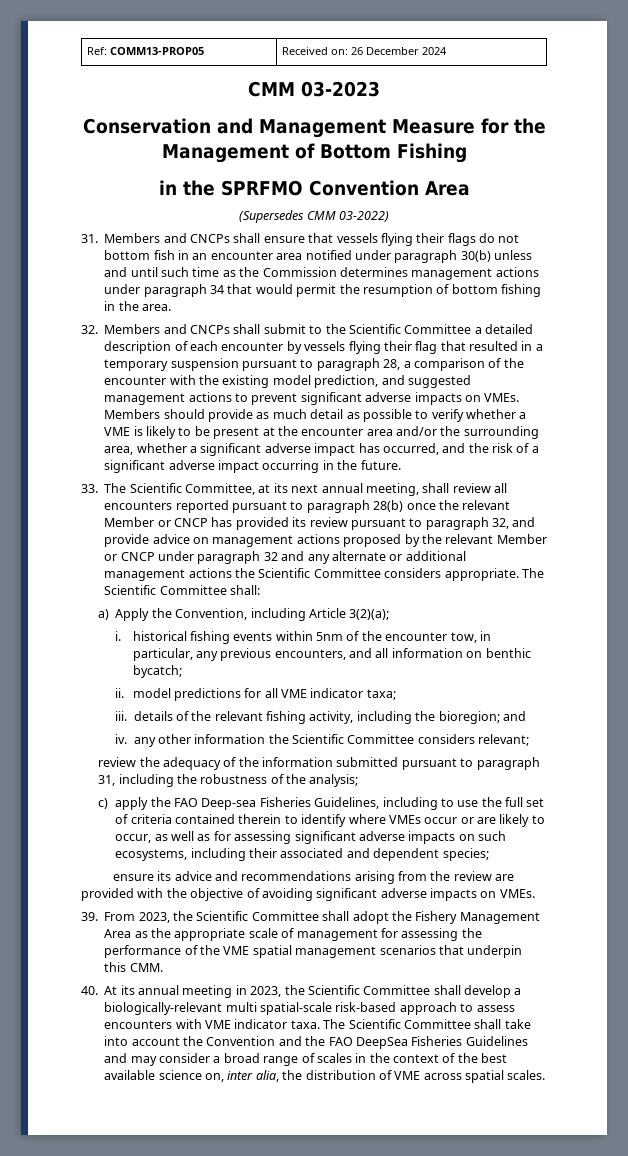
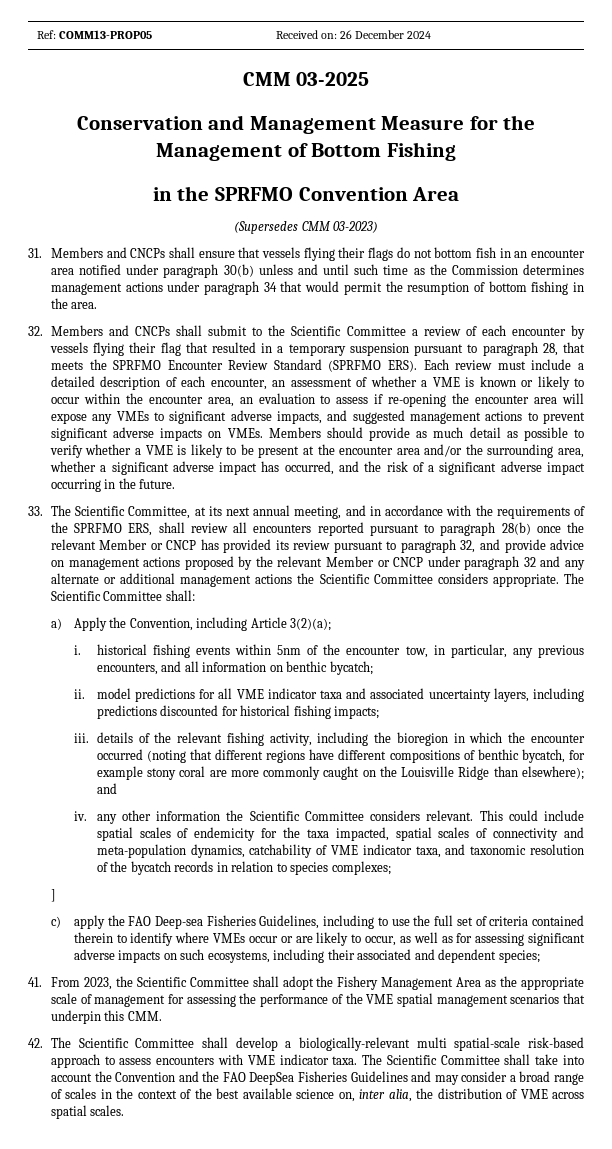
- CMM 03-2023
+ CMM 03-2025
- (Supersedes CMM 03-2022)
+ (Supersedes CMM 03-2023)
- 32. Members and CNCPs shall submit to the Scientific Committee a detailed description of each encounter by vessels flying their flag that resulted in a temporary suspension pursuant to paragraph 28, a comparison of the encounter with the existing model prediction, and suggested management actions to prevent significant adverse impacts on VMEs.
+ 32. Members and CNCPs shall submit to the Scientific Committee a review of each encounter by vessels flying their flag that resulted in a temporary suspension pursuant to paragraph 28, that meets the SPRFMO Encounter Review Standard (SPRFMO ERS). Each review must include a detailed description of each encounter, an assessment of whether a VME is known or likely to occur within the encounter area, an evaluation to assess if re-opening the encounter area will expose any VMEs to significant adverse impacts, and suggested management actions to prevent significant adverse impacts on VMEs.
- 33. The Scientific Committee, at its next annual meeting, shall review all encounters reported pursuant to paragraph 28(b) once the relevant Member or CNCP has provided its review pursuant to paragraph 32, and provide advice on management actions proposed by the relevant Member or CNCP under paragraph 32 and any alternate or additional management actions the Scientific Committee considers appropriate.
+ 33. The Scientific Committee, at its next annual meeting, and in accordance with the requirements of the SPRFMO ERS, shall review all encounters reported pursuant to paragraph 28(b) once the relevant Member or CNCP has provided its review pursuant to paragraph 32, and provide advice on management actions proposed by the relevant Member or CNCP under paragraph 32 and any alternate or additional management actions the Scientific Committee considers appropriate.
- ii. model predictions for all VME indicator taxa;
+ ii. model predictions for all VME indicator taxa and associated uncertainty layers, including predictions discounted for historical fishing impacts;
- iii. details of the relevant fishing activity, including the bioregion; and
+ iii. details of the relevant fishing activity, including the bioregion in which the encounter occurred (noting that different regions have different compositions of benthic bycatch, for example stony coral are more commonly caught on the Louisville Ridge than elsewhere); and
- iv. any other information the Scientific Committee considers relevant;
- review the adequacy of the information submitted pursuant to paragraph 31, including the robustness of the analysis;
+ iv. any other information the Scientific Committee considers relevant. This could include spatial scales of endemicity for the taxa impacted, spatial scales of connectivity and meta-population dynamics, catchability of VME indicator taxa, and taxonomic resolution of the bycatch records in relation to species complexes;
+ ]
- ensure its advice and recommendations arising from the review are provided with the objective of avoiding significant adverse impacts on VMEs.
- 39. From 2023, the Scientific Committee shall adopt the Fishery Management Area as the appropriate scale of management for assessing the performance of the VME spatial management scenarios that underpin this CMM.
+ 41. From 2023, the Scientific Committee shall adopt the Fishery Management Area as the appropriate scale of management for assessing the performance of the VME spatial management scenarios that underpin this CMM.
- 40. At its annual meeting in 2023, the Scientific Committee shall develop a biologically-relevant multi spatial-scale risk-based approach to assess encounters with VME indicator taxa.
+ 42. The Scientific Committee shall develop a biologically-relevant multi spatial-scale risk-based approach to assess encounters with VME indicator taxa.

